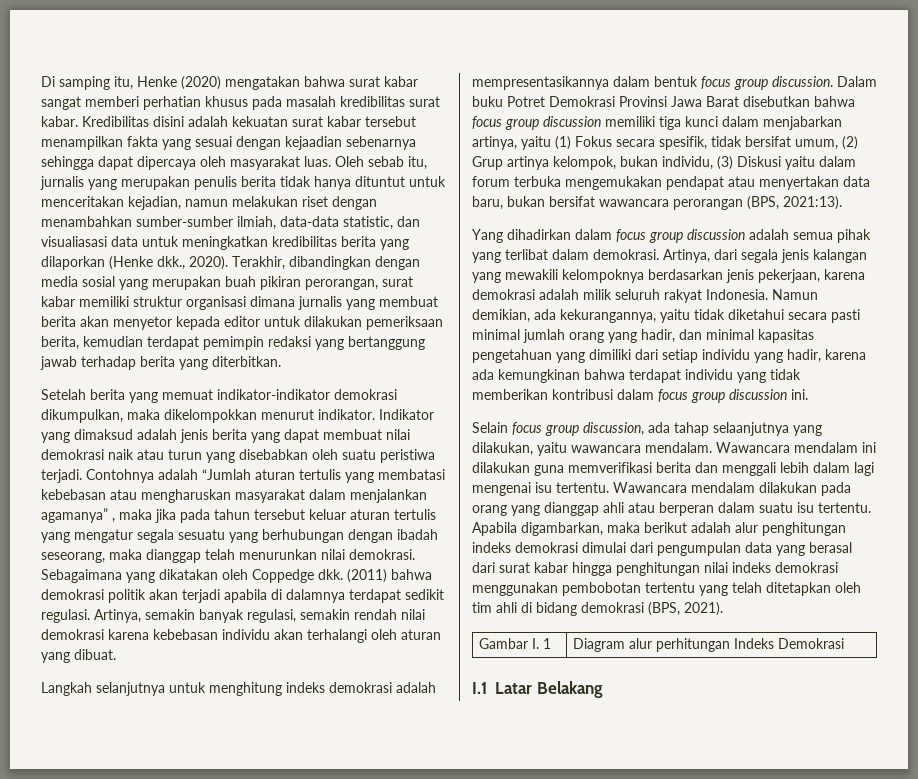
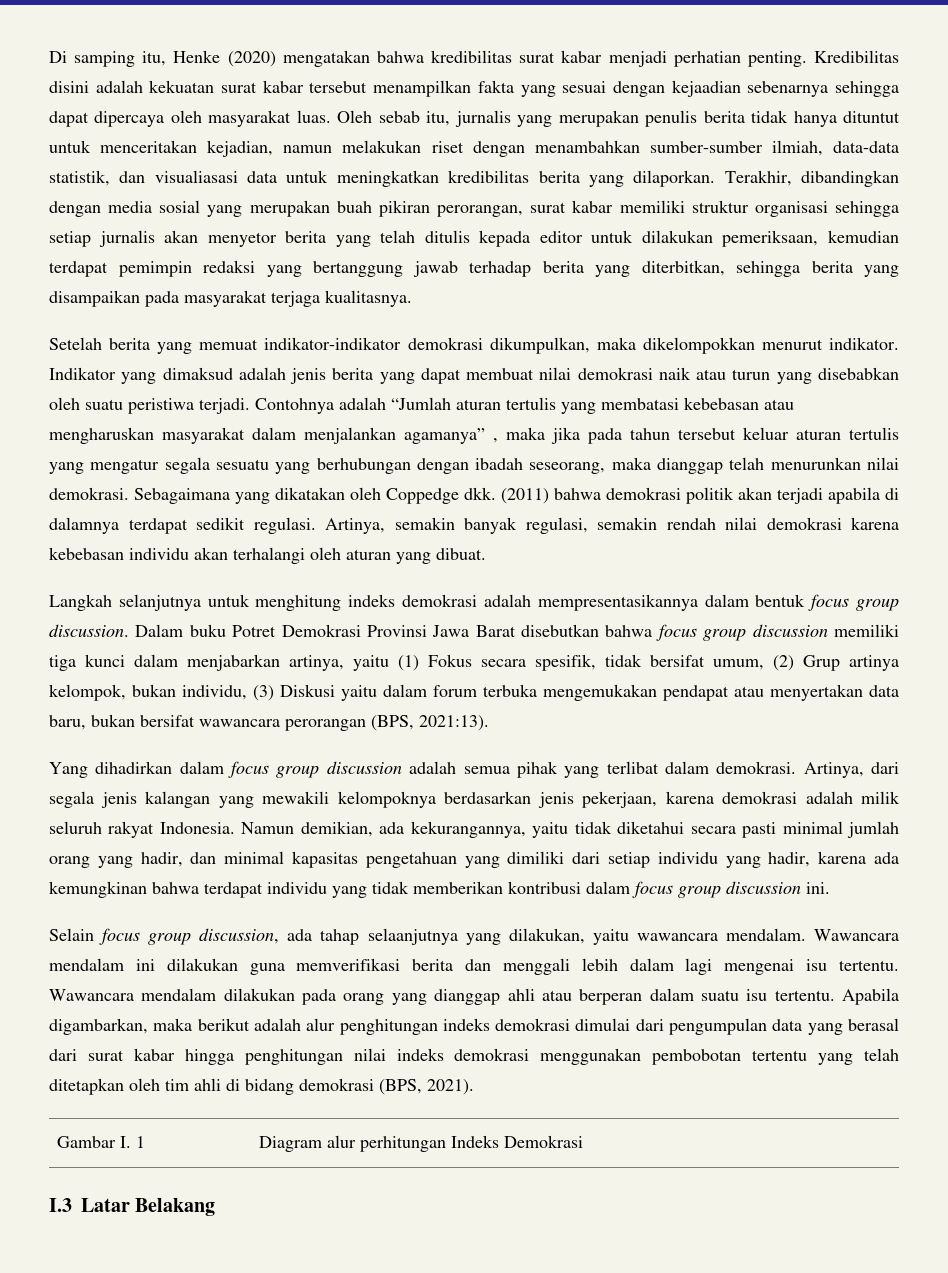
- Di samping itu, Henke (2020) mengatakan bahwa surat kabar sangat memberi perhatian khusus pada masalah kredibilitas surat kabar.
+ Di samping itu, Henke (2020) mengatakan bahwa kredibilitas surat kabar menjadi perhatian penting.
- Oleh sebab itu, jurnalis yang merupakan penulis berita tidak hanya dituntut untuk menceritakan kejadian, namun melakukan riset dengan menambahkan sumber-sumber ilmiah, data-data statistic, dan visualiasasi data untuk meningkatkan kredibilitas berita yang dilaporkan (Henke dkk., 2020).
+ Oleh sebab itu, jurnalis yang merupakan penulis berita tidak hanya dituntut untuk menceritakan kejadian, namun melakukan riset dengan menambahkan sumber-sumber ilmiah, data-data statistik, dan visualiasasi data untuk meningkatkan kredibilitas berita yang dilaporkan.
- Terakhir, dibandingkan dengan media sosial yang merupakan buah pikiran perorangan, surat kabar memiliki struktur organisasi dimana jurnalis yang membuat berita akan menyetor kepada editor untuk dilakukan pemeriksaan berita, kemudian terdapat pemimpin redaksi yang bertanggung jawab terhadap berita yang diterbitkan.
+ Terakhir, dibandingkan dengan media sosial yang merupakan buah pikiran perorangan, surat kabar memiliki struktur organisasi sehingga setiap jurnalis akan menyetor berita yang telah ditulis kepada editor untuk dilakukan pemeriksaan, kemudian terdapat pemimpin redaksi yang bertanggung jawab terhadap berita yang diterbitkan, sehingga berita yang disampaikan pada masyarakat terjaga kualitasnya.
- I.1 Latar Belakang
+ I.3 Latar Belakang

